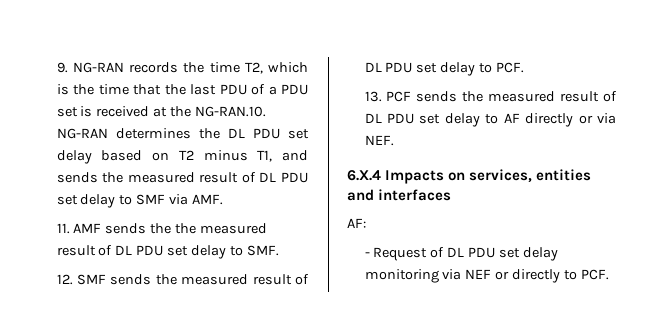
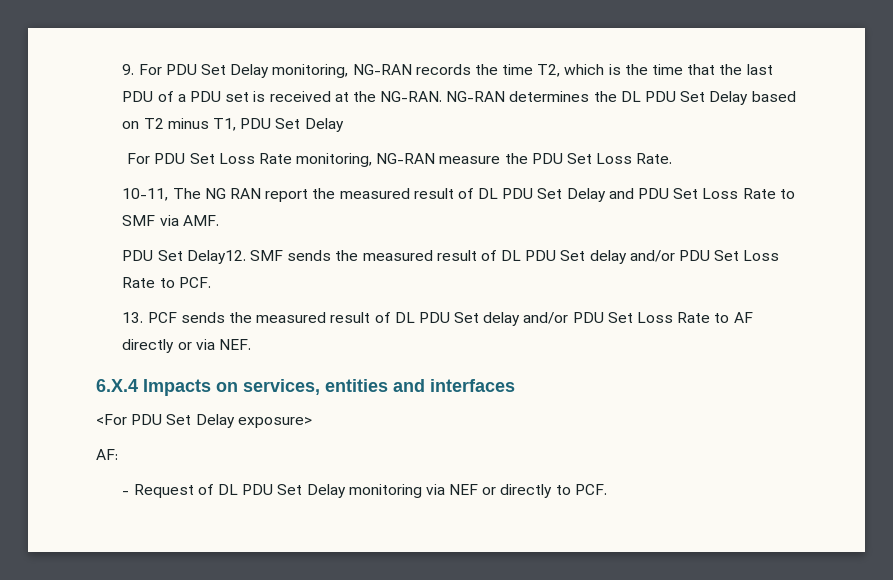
- 9. NG-RAN records the time T2, which is the time that the last PDU of a PDU set is received at the NG-RAN.10. NG-RAN determines the DL PDU set delay based on T2 minus T1, and sends the measured result of DL PDU set delay to SMF via AMF.
- 11. AMF sends the the measured result of DL PDU set delay to SMF.
- 12. SMF sends the measured result of DL PDU set delay to PCF.
+ 9. For PDU Set Delay monitoring, NG-RAN records the time T2, which is the time that the last PDU of a PDU set is received at the NG-RAN. NG-RAN determines the DL PDU Set Delay based on T2 minus T1, PDU Set Delay
+ For PDU Set Loss Rate monitoring, NG-RAN measure the PDU Set Loss Rate.
+ 10-11, The NG RAN report the measured result of DL PDU Set Delay and PDU Set Loss Rate to SMF via AMF.
+ PDU Set Delay12. SMF sends the measured result of DL PDU Set delay and/or PDU Set Loss Rate to PCF.
- 13. PCF sends the measured result of DL PDU set delay to AF directly or via NEF.
+ 13. PCF sends the measured result of DL PDU Set delay and/or PDU Set Loss Rate to AF directly or via NEF.
+ <For PDU Set Delay exposure>
- - Request of DL PDU set delay monitoring via NEF or directly to PCF.
+ - Request of DL PDU Set Delay monitoring via NEF or directly to PCF.

